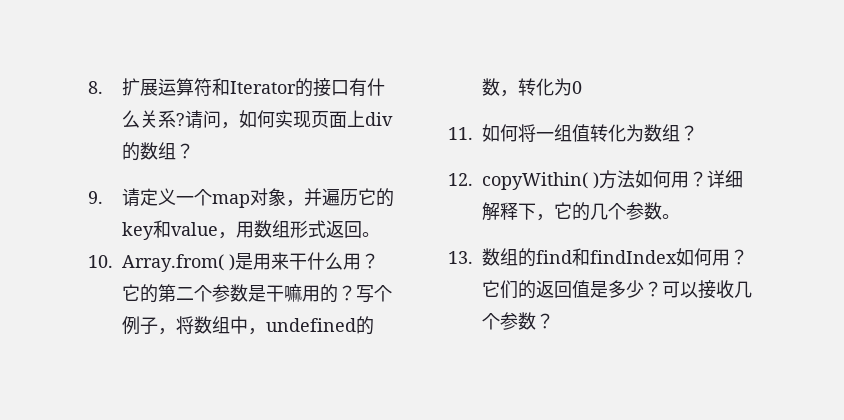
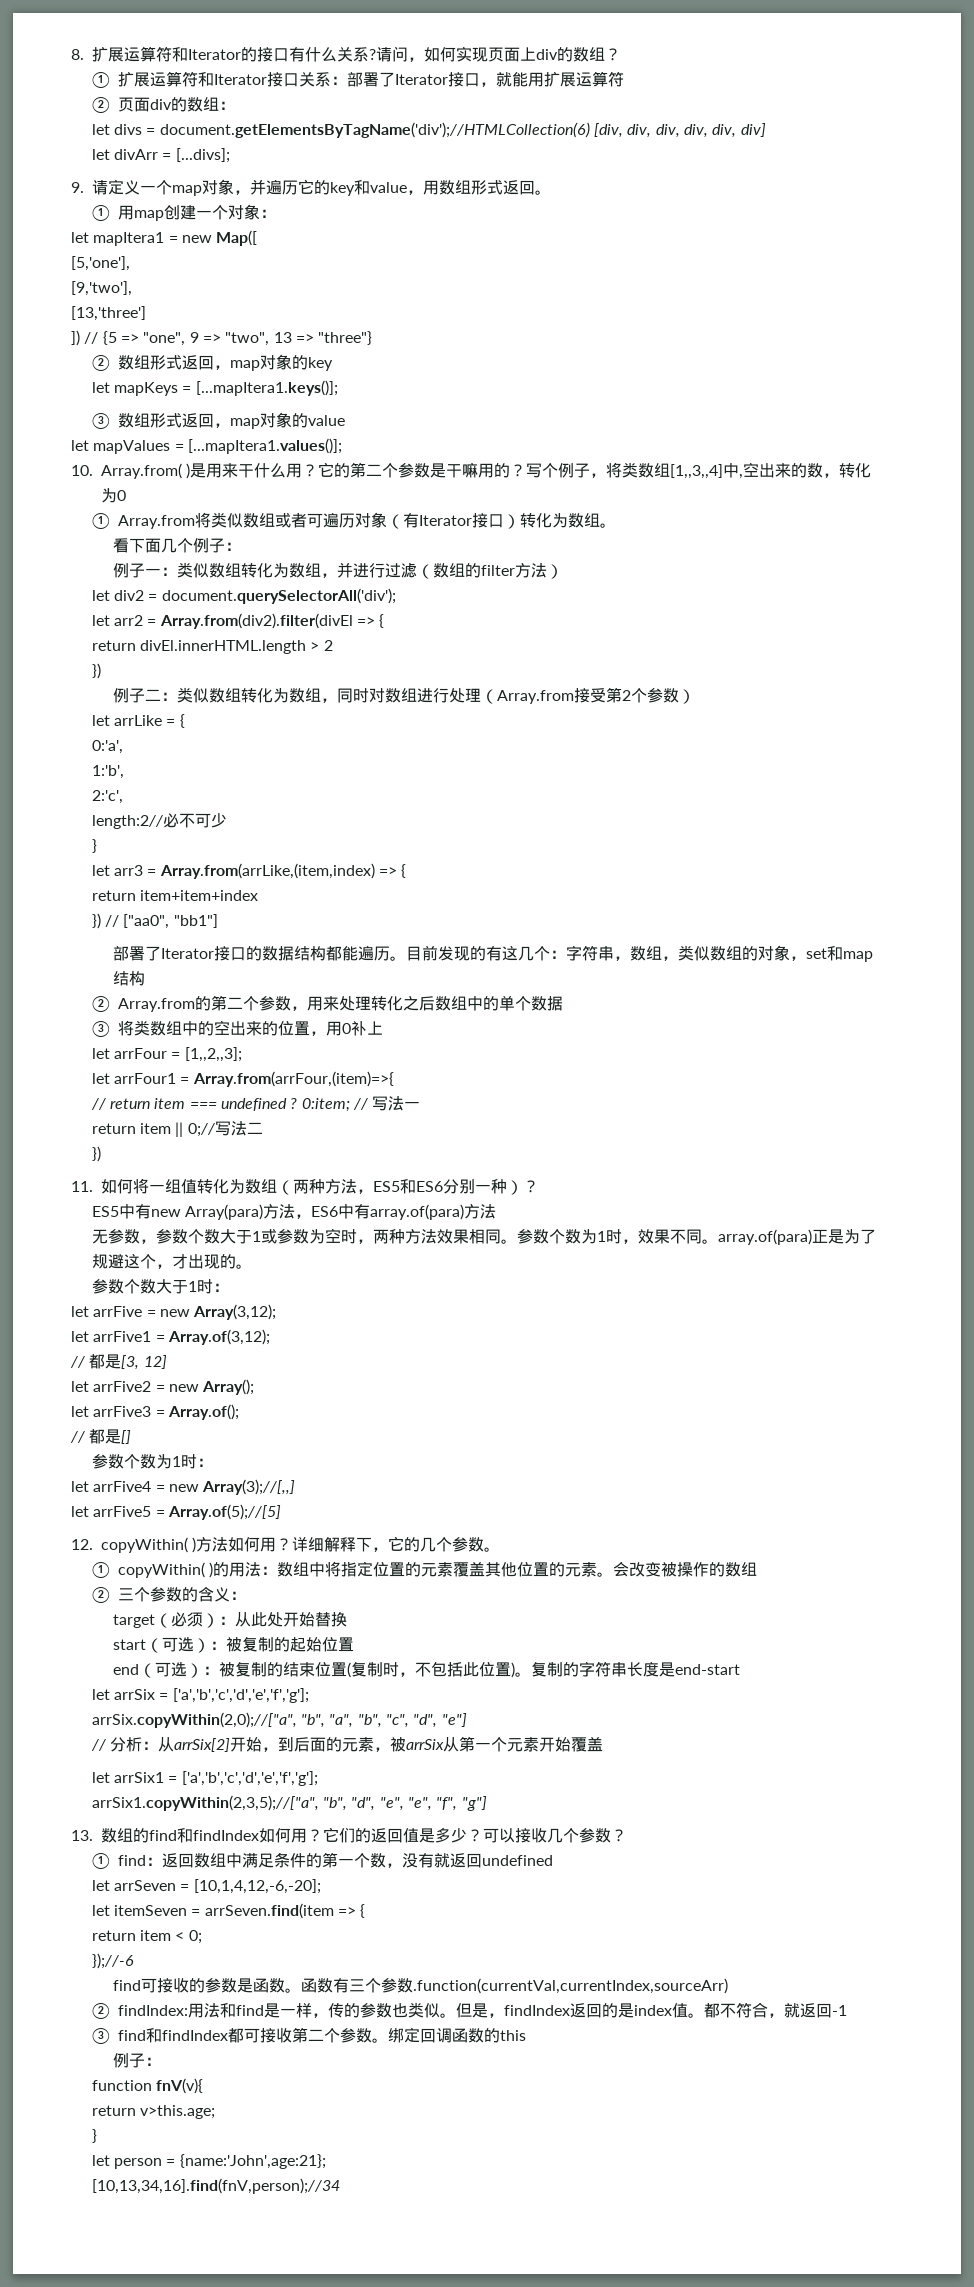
+ ①扩展运算符和Iterator接口关系：部署了Iterator接口，就能用扩展运算符
+ ②页面div的数组：
+ let divs = document.getElementsByTagName('div');//HTMLCollection(6) [div, div, div, div, div, div]
+ let divArr = [...divs];
+ ①用map创建一个对象：
+ let mapItera1 = new Map([
+ [5,'one'],
+ [9,'two'],
+ [13,'three']
+ ]) // {5 => "one", 9 => "two", 13 => "three"}
+ ②数组形式返回，map对象的key
+ let mapKeys = [...mapItera1.keys()];
+ ③数组形式返回，map对象的value
+ let mapValues = [...mapItera1.values()];
- 写个例子，将数组中，undefined的数，转化为0
+ 写个例子，将类数组[1,,3,,4]中,空出来的数，转化为0
+ ① Array.from将类似数组或者可遍历对象（有Iterator接口）转化为数组。
+ 看下面几个例子：
+ 例子一：类似数组转化为数组，并进行过滤（数组的filter方法）
+ let div2 = document.querySelectorAll('div');
+ let arr2 = Array.from(div2).filter(divEl => {
+ return divEl.innerHTML.length > 2
+ })
+ 例子二：类似数组转化为数组，同时对数组进行处理（Array.from接受第2个参数）
+ let arrLike = {
+ 0:'a',
+ 1:'b',
+ 2:'c',
+ length:2//必不可少
+ }
+ let arr3 = Array.from(arrLike,(item,index) => {
+ return item+item+index
+ }) // ["aa0", "bb1"]
+ 部署了Iterator接口的数据结构都能遍历。目前发现的有这几个：字符串，数组，类似数组的对象，set和map结构
+ ② Array.from的第二个参数，用来处理转化之后数组中的单个数据
+ ③将类数组中的空出来的位置，用0补上
+ let arrFour = [1,,2,,3];
+ let arrFour1 = Array.from(arrFour,(item)=>{
+ // return item === undefined ? 0:item; // 写法一
+ return item || 0;//写法二
+ })
- 11.如何将一组值转化为数组？
+ 11.如何将一组值转化为数组（两种方法，ES5和ES6分别一种）？
+ ES5中有new Array(para)方法，ES6中有array.of(para)方法
+ 无参数，参数个数大于1或参数为空时，两种方法效果相同。参数个数为1时，效果不同。array.of(para)正是为了规避这个，才出现的。
+ 参数个数大于1时：
+ let arrFive = new Array(3,12);
+ let arrFive1 = Array.of(3,12);
+ // 都是[3, 12]
+ let arrFive2 = new Array();
+ let arrFive3 = Array.of();
+ // 都是[]
+ 参数个数为1时：
+ let arrFive4 = new Array(3);//[,,]
+ let arrFive5 = Array.of(5);//[5]
+ ① copyWithin( )的用法：数组中将指定位置的元素覆盖其他位置的元素。会改变被操作的数组
+ ②三个参数的含义：
+ target（必须）：从此处开始替换
+ start（可选）：被复制的起始位置
+ end（可选）：被复制的结束位置(复制时，不包括此位置)。复制的字符串长度是end-start
+ let arrSix = ['a','b','c','d','e','f','g'];
+ arrSix.copyWithin(2,0);//["a", "b", "a", "b", "c", "d", "e"]
+ // 分析：从arrSix[2]开始，到后面的元素，被arrSix从第一个元素开始覆盖
+ let arrSix1 = ['a','b','c','d','e','f','g'];
+ arrSix1.copyWithin(2,3,5);//["a", "b", "d", "e", "e", "f", "g"]
+ ① find：返回数组中满足条件的第一个数，没有就返回undefined
+ let arrSeven = [10,1,4,12,-6,-20];
+ let itemSeven = arrSeven.find(item => {
+ return item < 0;
+ });//-6
+ find可接收的参数是函数。函数有三个参数.function(currentVal,currentIndex,sourceArr)
+ ② findIndex:用法和find是一样，传的参数也类似。但是，findIndex返回的是index值。都不符合，就返回-1
+ ③ find和findIndex都可接收第二个参数。绑定回调函数的this
+ 例子：
+ function fnV(v){
+ return v>this.age;
+ }
+ let person = {name:'John',age:21};
+ [10,13,34,16].find(fnV,person);//34

